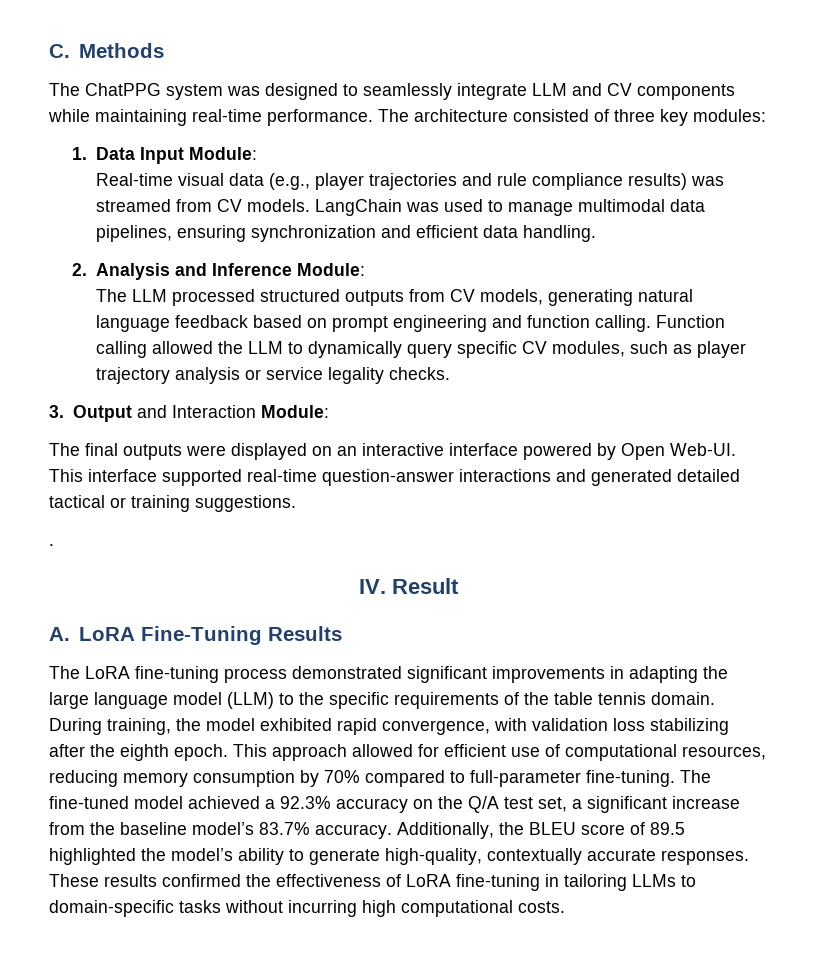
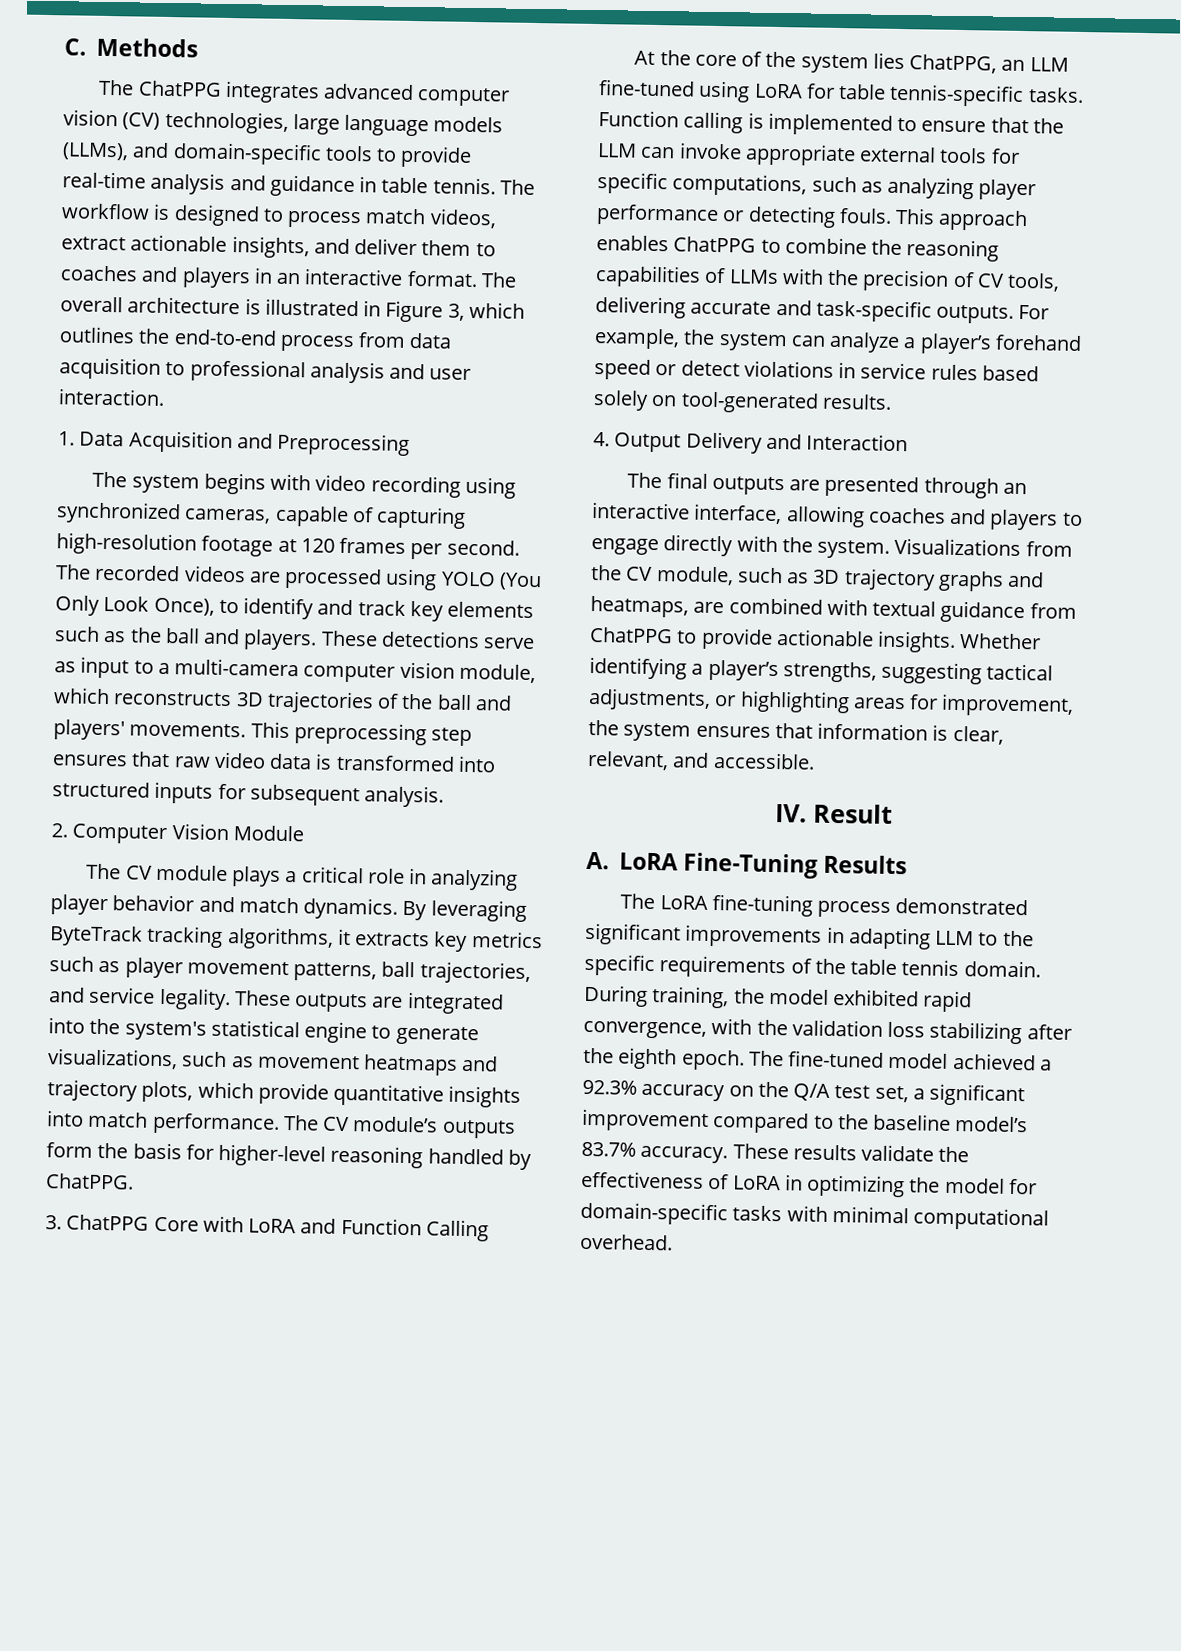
- The ChatPPG system was designed to seamlessly integrate LLM and CV components while maintaining real-time performance. The architecture consisted of three key modules:
- 1. Data Input Module:
- Real-time visual data (e.g., player trajectories and rule compliance results) was streamed from CV models. LangChain was used to manage multimodal data pipelines, ensuring synchronization and efficient data handling.
- 2. Analysis and Inference Module:
- The LLM processed structured outputs from CV models, generating natural language feedback based on prompt engineering and function calling. Function calling allowed the LLM to dynamically query specific CV modules, such as player trajectory analysis or service legality checks.
- 3. Output and Interaction Module:
+ The ChatPPG integrates advanced computer vision (CV) technologies, large language models (LLMs), and domain-specific tools to provide real-time analysis and guidance in table tennis. The workflow is designed to process match videos, extract actionable insights, and deliver them to coaches and players in an interactive format. The overall architecture is illustrated in Figure 3, which outlines the end-to-end process from data acquisition to professional analysis and user interaction.
+ 1. Data Acquisition and Preprocessing
+ The system begins with video recording using synchronized cameras, capable of capturing high-resolution footage at 120 frames per second. The recorded videos are processed using YOLO (You Only Look Once), to identify and track key elements such as the ball and players. These detections serve as input to a multi-camera computer vision module, which reconstructs 3D trajectories of the ball and players' movements. This preprocessing step ensures that raw video data is transformed into structured inputs for subsequent analysis.
+ 2. Computer Vision Module
+ The CV module plays a critical role in analyzing player behavior and match dynamics. By leveraging ByteTrack tracking algorithms, it extracts key metrics such as player movement patterns, ball trajectories, and service legality. These outputs are integrated into the system's statistical engine to generate visualizations, such as movement heatmaps and trajectory plots, which provide quantitative insights into match performance. The CV module’s outputs form the basis for higher-level reasoning handled by ChatPPG.
+ 3. ChatPPG Core with LoRA and Function Calling
+ At the core of the system lies ChatPPG, an LLM fine-tuned using LoRA for table tennis-specific tasks. Function calling is implemented to ensure that the LLM can invoke appropriate external tools for specific computations, such as analyzing player performance or detecting fouls. This approach enables ChatPPG to combine the reasoning capabilities of LLMs with the precision of CV tools, delivering accurate and task-specific outputs. For example, the system can analyze a player’s forehand speed or detect violations in service rules based solely on tool-generated results.
+ 4. Output Delivery and Interaction
- The final outputs were displayed on an interactive interface powered by Open Web-UI. This interface supported real-time question-answer interactions and generated detailed tactical or training suggestions.
- .
+ The final outputs are presented through an interactive interface, allowing coaches and players to engage directly with the system. Visualizations from the CV module, such as 3D trajectory graphs and heatmaps, are combined with textual guidance from ChatPPG to provide actionable insights. Whether identifying a player’s strengths, suggesting tactical adjustments, or highlighting areas for improvement, the system ensures that information is clear, relevant, and accessible.
- The LoRA fine-tuning process demonstrated significant improvements in adapting the large language model (LLM) to the specific requirements of the table tennis domain.
+ The LoRA fine-tuning process demonstrated significant improvements in adapting LLM to the specific requirements of the table tennis domain.
- During training, the model exhibited rapid convergence, with validation loss stabilizing after the eighth epoch.
+ During training, the model exhibited rapid convergence, with the validation loss stabilizing after the eighth epoch.
- This approach allowed for efficient use of computational resources, reducing memory consumption by 70% compared to full-parameter fine-tuning.
- The fine-tuned model achieved a 92.3% accuracy on the Q/A test set, a significant increase from the baseline model’s 83.7% accuracy.
+ The fine-tuned model achieved a 92.3% accuracy on the Q/A test set, a significant improvement compared to the baseline model’s 83.7% accuracy.
- Additionally, the BLEU score of 89.5 highlighted the model’s ability to generate high-quality, contextually accurate responses.
- These results confirmed the effectiveness of LoRA fine-tuning in tailoring LLMs to domain-specific tasks without incurring high computational costs.
+ These results validate the effectiveness of LoRA in optimizing the model for domain-specific tasks with minimal computational overhead.

